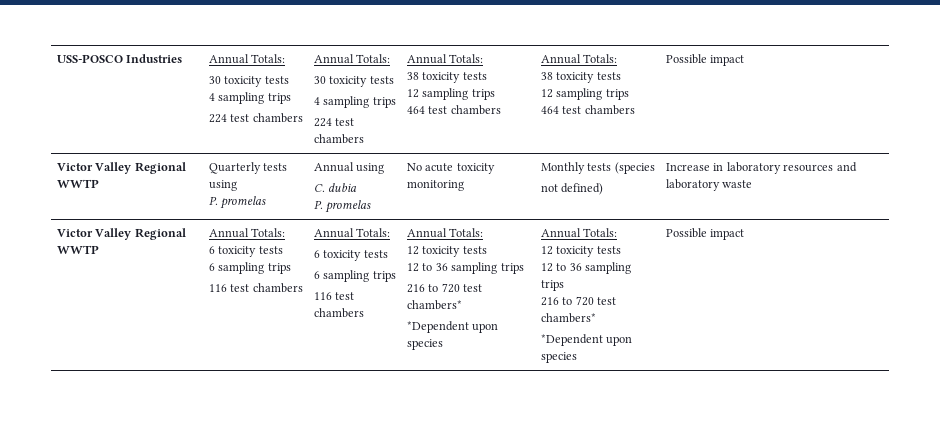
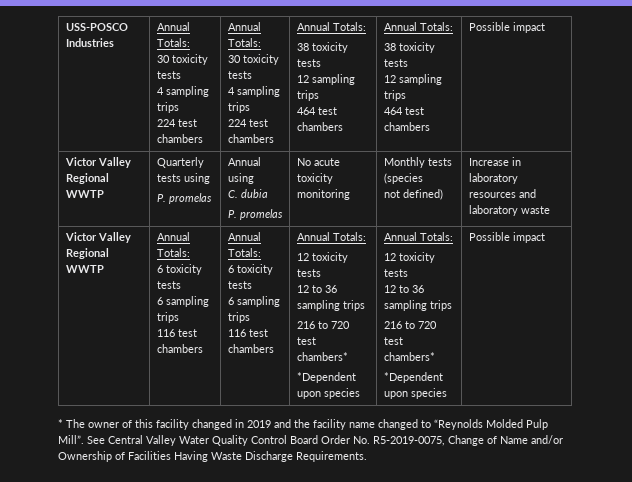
+ * The owner of this facility changed in 2019 and the facility name changed to “Reynolds Molded Pulp Mill”. See Central Valley Water Quality Control Board Order No. R5-2019-0075, Change of Name and/or Ownership of Facilities Having Waste Discharge Requirements.

